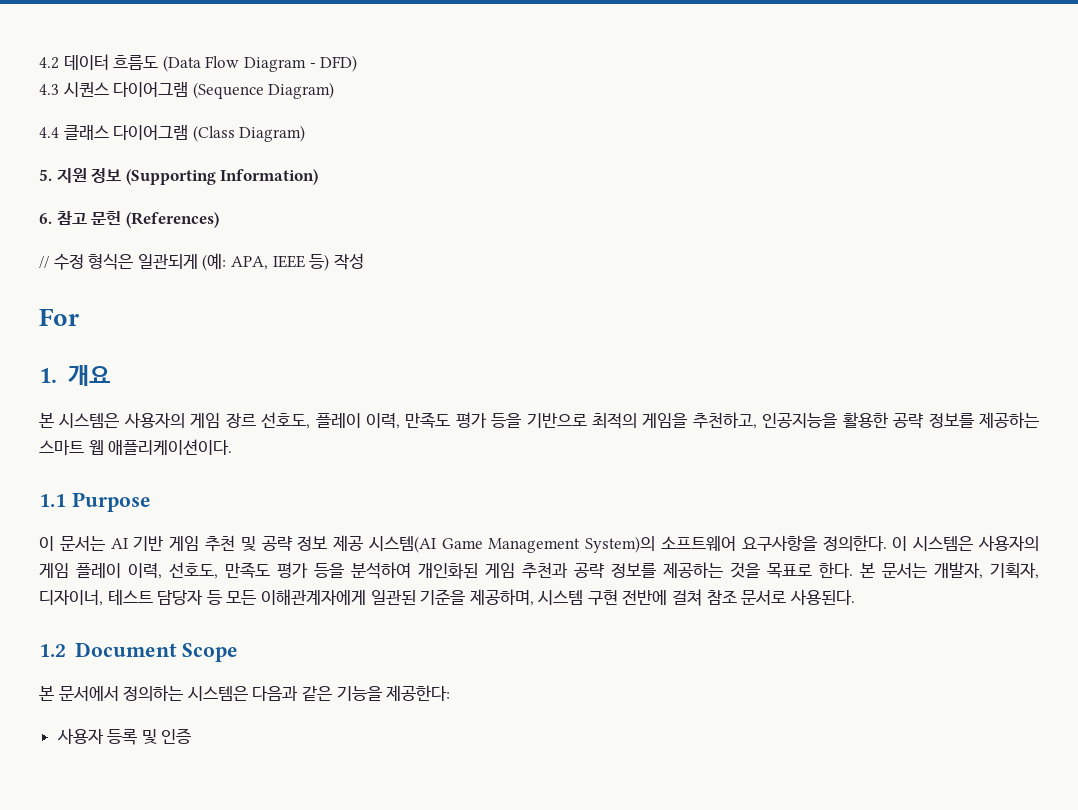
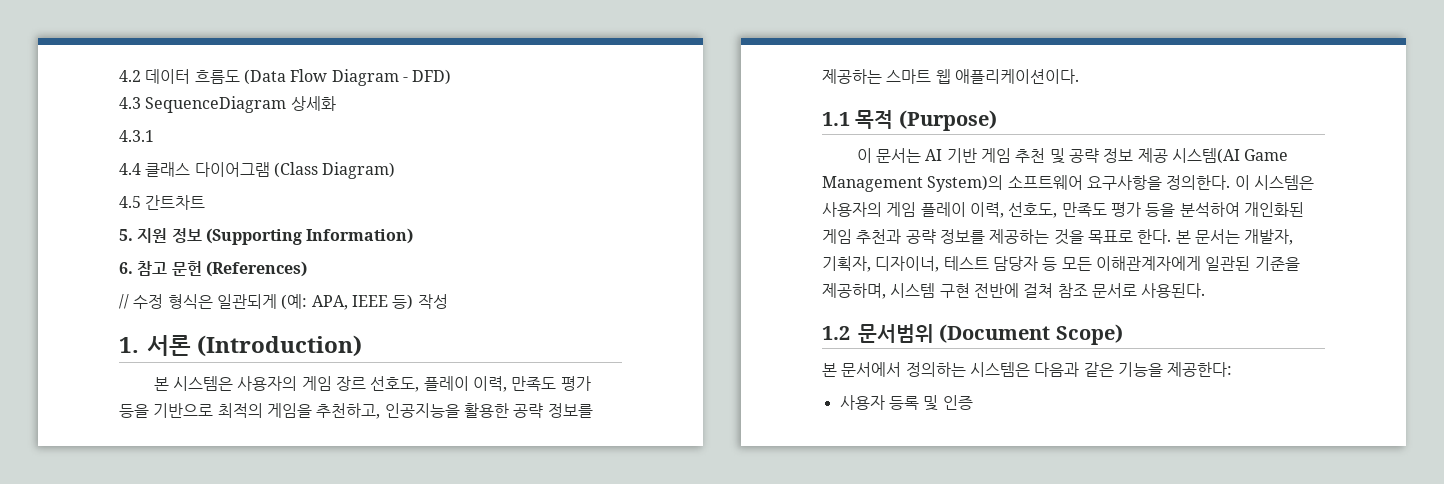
- 4.3 시퀀스 다이어그램 (Sequence Diagram)
+ 4.3 SequenceDiagram 상세화
+ 4.3.1
+ 4.5 간트차트
- For
- 1. 개요
+ 1. 서론 (Introduction)
- 1.1 Purpose
+ 1.1 목적 (Purpose)
- 1.2 Document Scope
+ 1.2 문서범위 (Document Scope)

